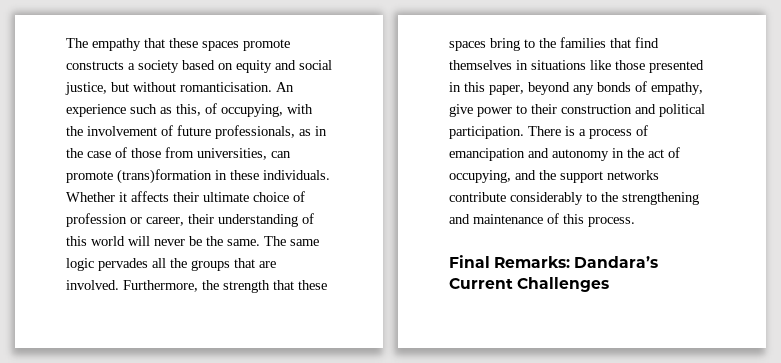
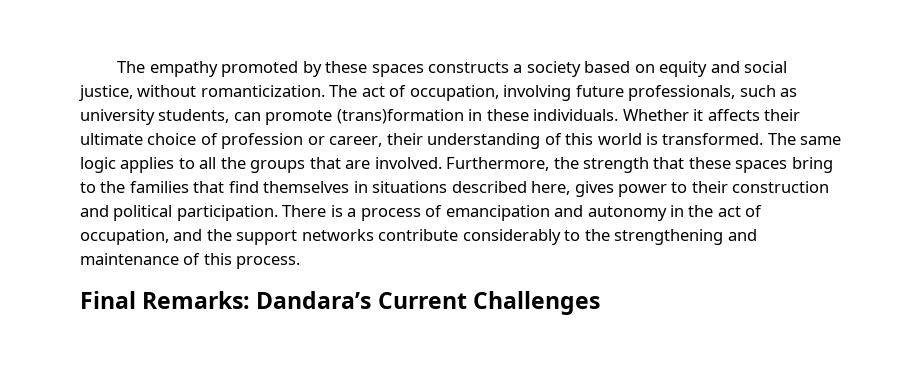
- The empathy that these spaces promote constructs a society based on equity and social justice, but without romanticisation. An experience such as this, of occupying, with the involvement of future professionals, as in the case of those from universities, can promote (trans)formation in these individuals.
+ The empathy promoted by these spaces constructs a society based on equity and social justice, without romanticization. The act of occupation, involving future professionals, such as university students, can promote (trans)formation in these individuals.
- Whether it affects their ultimate choice of profession or career, their understanding of this world will never be the same.
+ Whether it affects their ultimate choice of profession or career, their understanding of this world is transformed.
- The same logic pervades all the groups that are involved.
+ The same logic applies to all the groups that are involved.
- Furthermore, the strength that these spaces bring to the families that find themselves in situations like those presented in this paper, beyond any bonds of empathy, give power to their construction and political participation.
+ Furthermore, the strength that these spaces bring to the families that find themselves in situations described here, gives power to their construction and political participation.
- There is a process of emancipation and autonomy in the act of occupying, and the support networks contribute considerably to the strengthening and maintenance of this process.
+ There is a process of emancipation and autonomy in the act of occupation, and the support networks contribute considerably to the strengthening and maintenance of this process.

